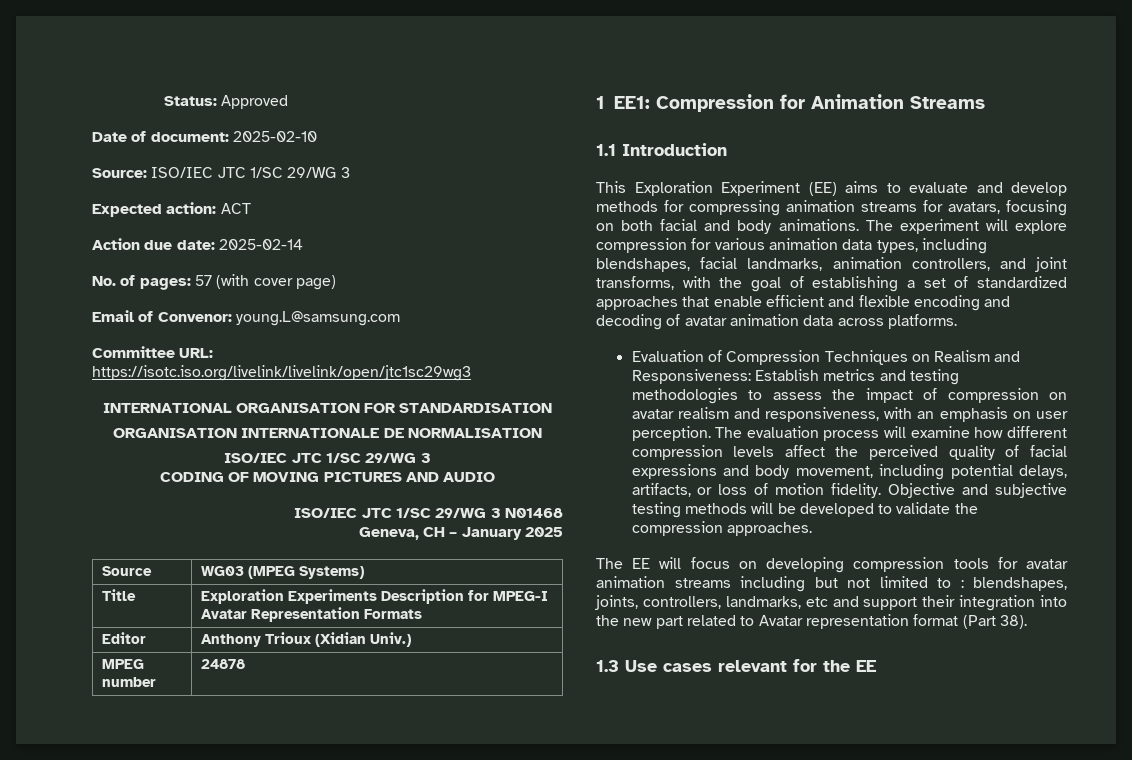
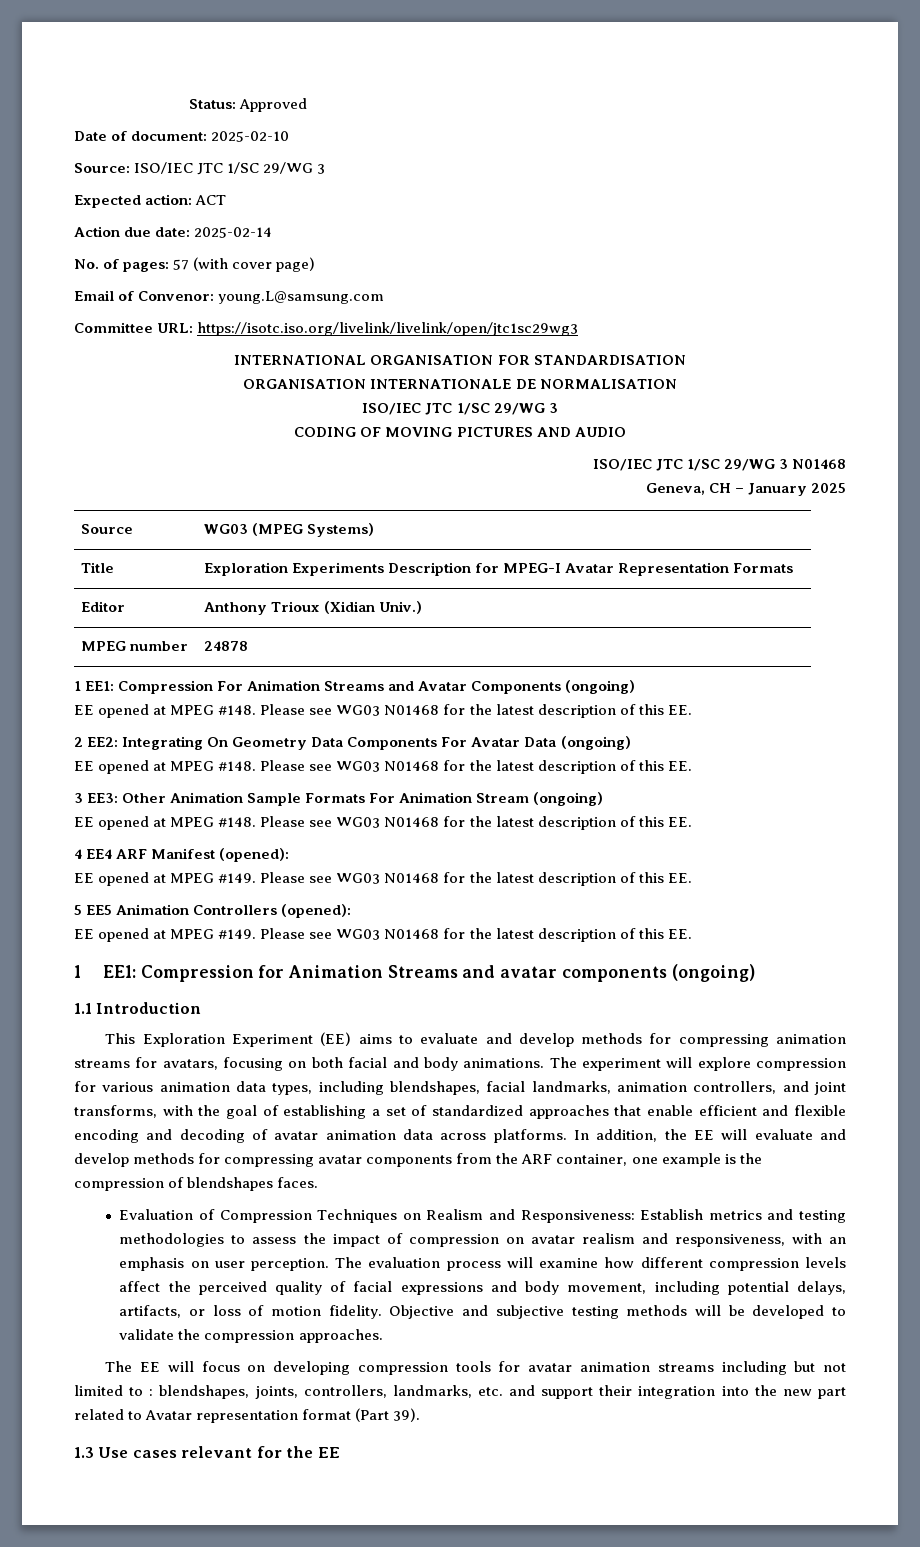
+ 1 EE1: Compression For Animation Streams and Avatar Components (ongoing)
+ EE opened at MPEG #148. Please see WG03 N01468 for the latest description of this EE.
+ 2 EE2: Integrating On Geometry Data Components For Avatar Data (ongoing)
+ EE opened at MPEG #148. Please see WG03 N01468 for the latest description of this EE.
+ 3 EE3: Other Animation Sample Formats For Animation Stream (ongoing)
+ EE opened at MPEG #148. Please see WG03 N01468 for the latest description of this EE.
+ 4 EE4 ARF Manifest (opened):
+ EE opened at MPEG #149. Please see WG03 N01468 for the latest description of this EE.
+ 5 EE5 Animation Controllers (opened):
+ EE opened at MPEG #149. Please see WG03 N01468 for the latest description of this EE.
- 1 EE1: Compression for Animation Streams
+ 1 EE1: Compression for Animation Streams and avatar components (ongoing)
+ In addition, the EE will evaluate and develop methods for compressing avatar components from the ARF container, one example is the compression of blendshapes faces.
- The EE will focus on developing compression tools for avatar animation streams including but not limited to : blendshapes, joints, controllers, landmarks, etc and support their integration into the new part related to Avatar representation format (Part 38).
+ The EE will focus on developing compression tools for avatar animation streams including but not limited to : blendshapes, joints, controllers, landmarks, etc. and support their integration into the new part related to Avatar representation format (Part 39).

